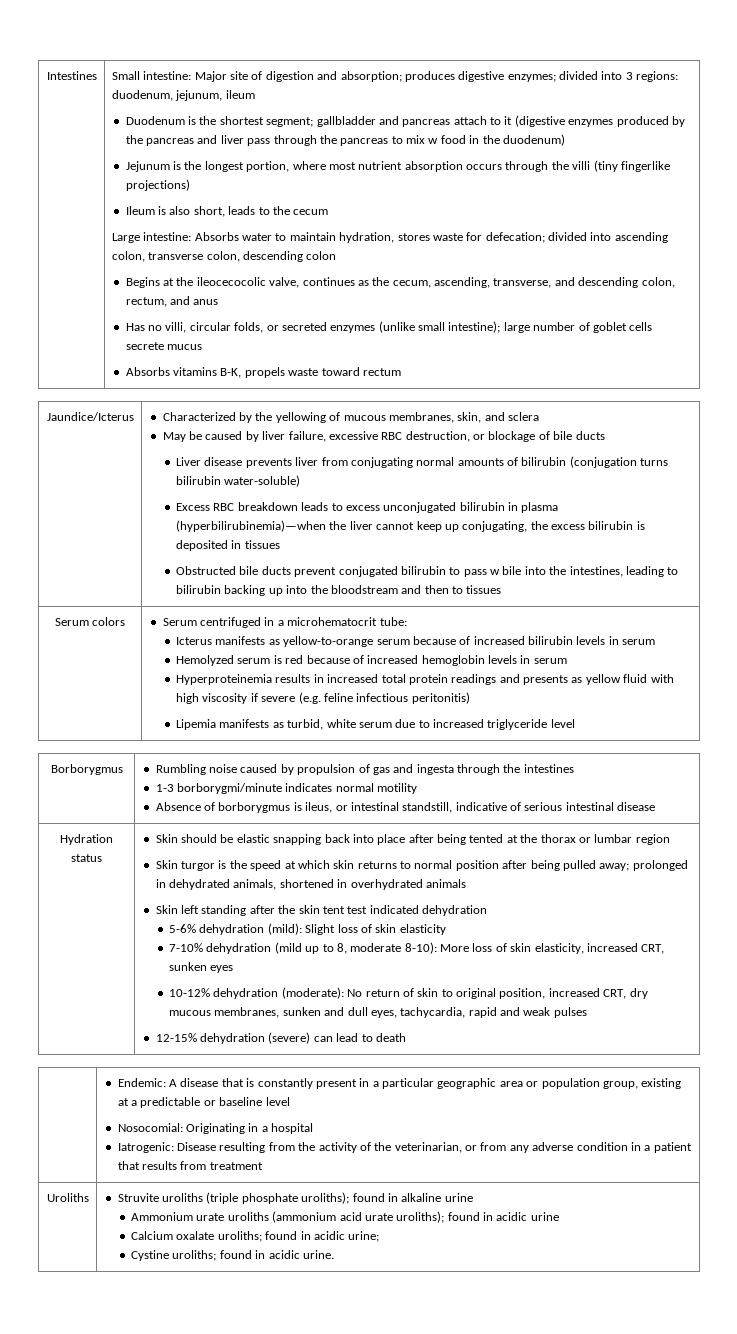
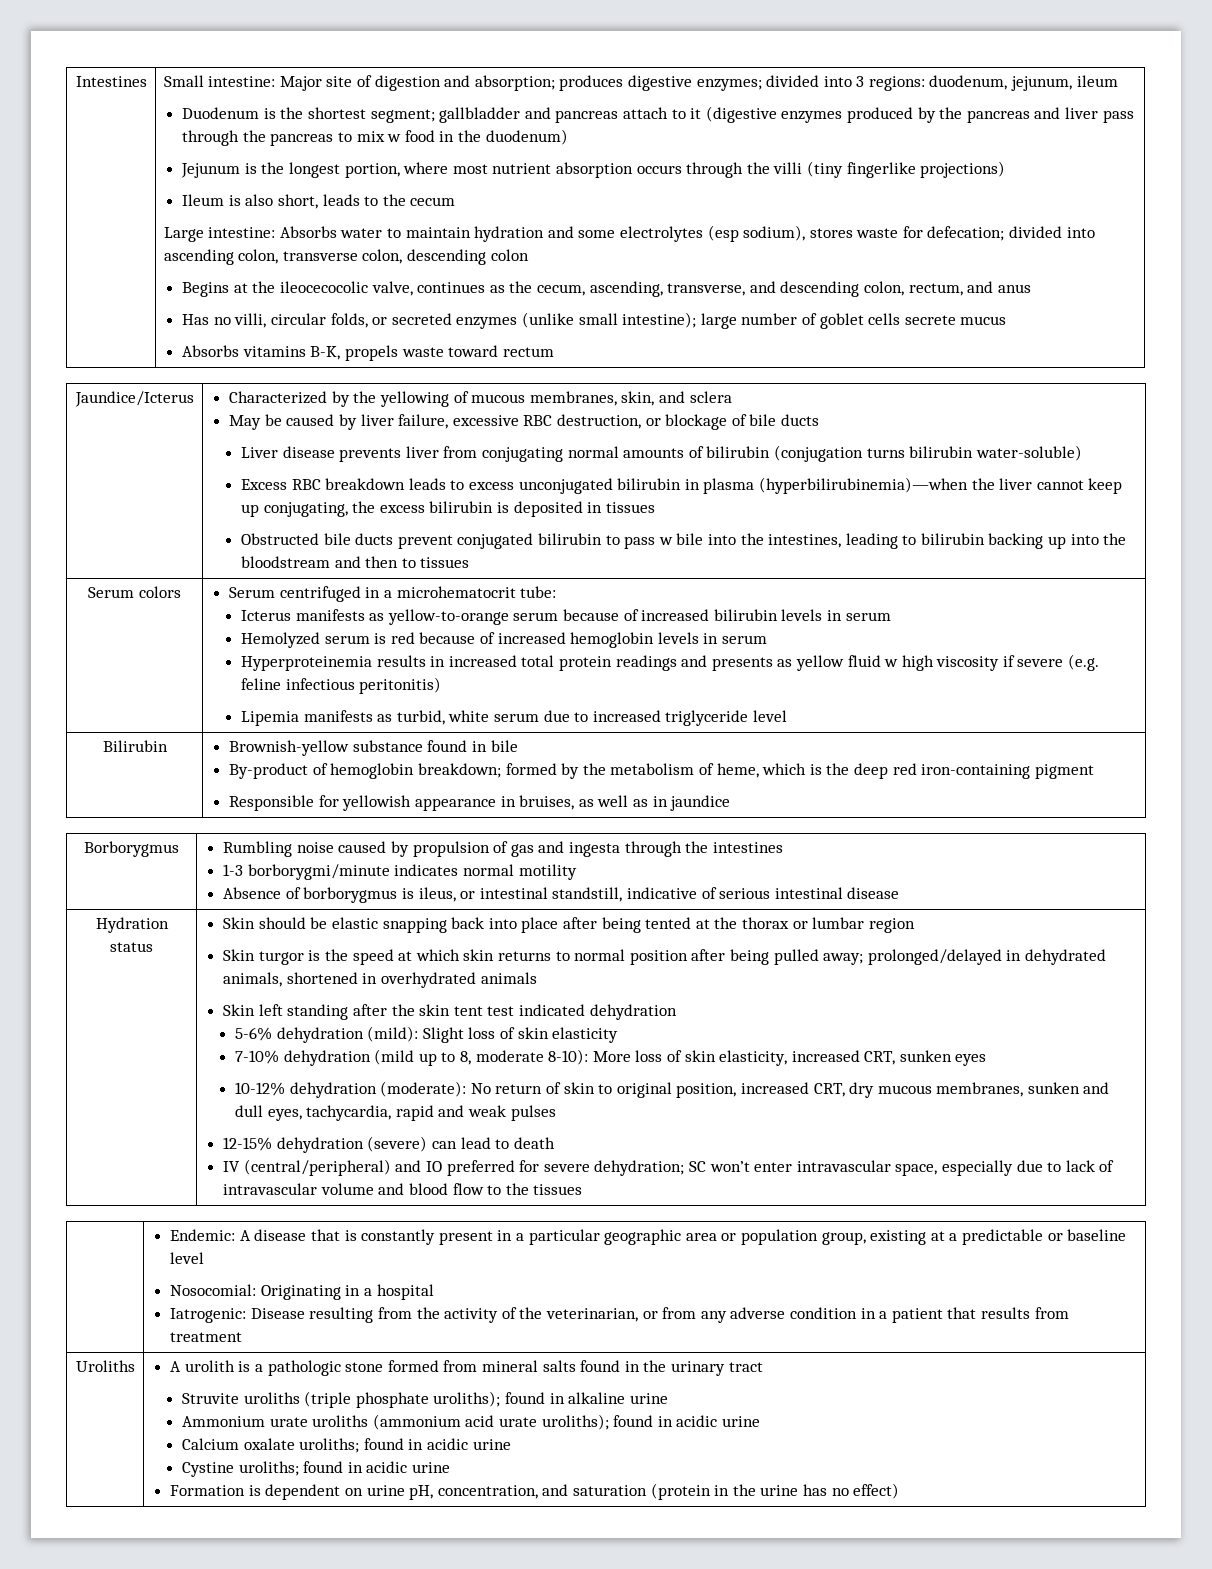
- Large intestine: Absorbs water to maintain hydration, stores waste for defecation; divided into ascending colon, transverse colon, descending colon
+ Large intestine: Absorbs water to maintain hydration and some electrolytes (esp sodium), stores waste for defecation; divided into ascending colon, transverse colon, descending colon
- Hyperproteinemia results in increased total protein readings and presents as yellow fluid with high viscosity if severe (e.g. feline infectious peritonitis)
+ Hyperproteinemia results in increased total protein readings and presents as yellow fluid w high viscosity if severe (e.g. feline infectious peritonitis)
+ Bilirubin | Brownish-yellow substance found in bile
+ By-product of hemoglobin breakdown; formed by the metabolism of heme, which is the deep red iron-containing pigment
+ Responsible for yellowish appearance in bruises, as well as in jaundice
- Skin turgor is the speed at which skin returns to normal position after being pulled away; prolonged in dehydrated animals, shortened in overhydrated animals
+ Skin turgor is the speed at which skin returns to normal position after being pulled away; prolonged/delayed in dehydrated animals, shortened in overhydrated animals
+ IV (central/peripheral) and IO preferred for severe dehydration; SC won’t enter intravascular space, especially due to lack of intravascular volume and blood flow to the tissues
+ A urolith is a pathologic stone formed from mineral salts found in the urinary tract
- Calcium oxalate uroliths; found in acidic urine;
+ Calcium oxalate uroliths; found in acidic urine
- Cystine uroliths; found in acidic urine.
+ Cystine uroliths; found in acidic urine
+ Formation is dependent on urine pH, concentration, and saturation (protein in the urine has no effect)

